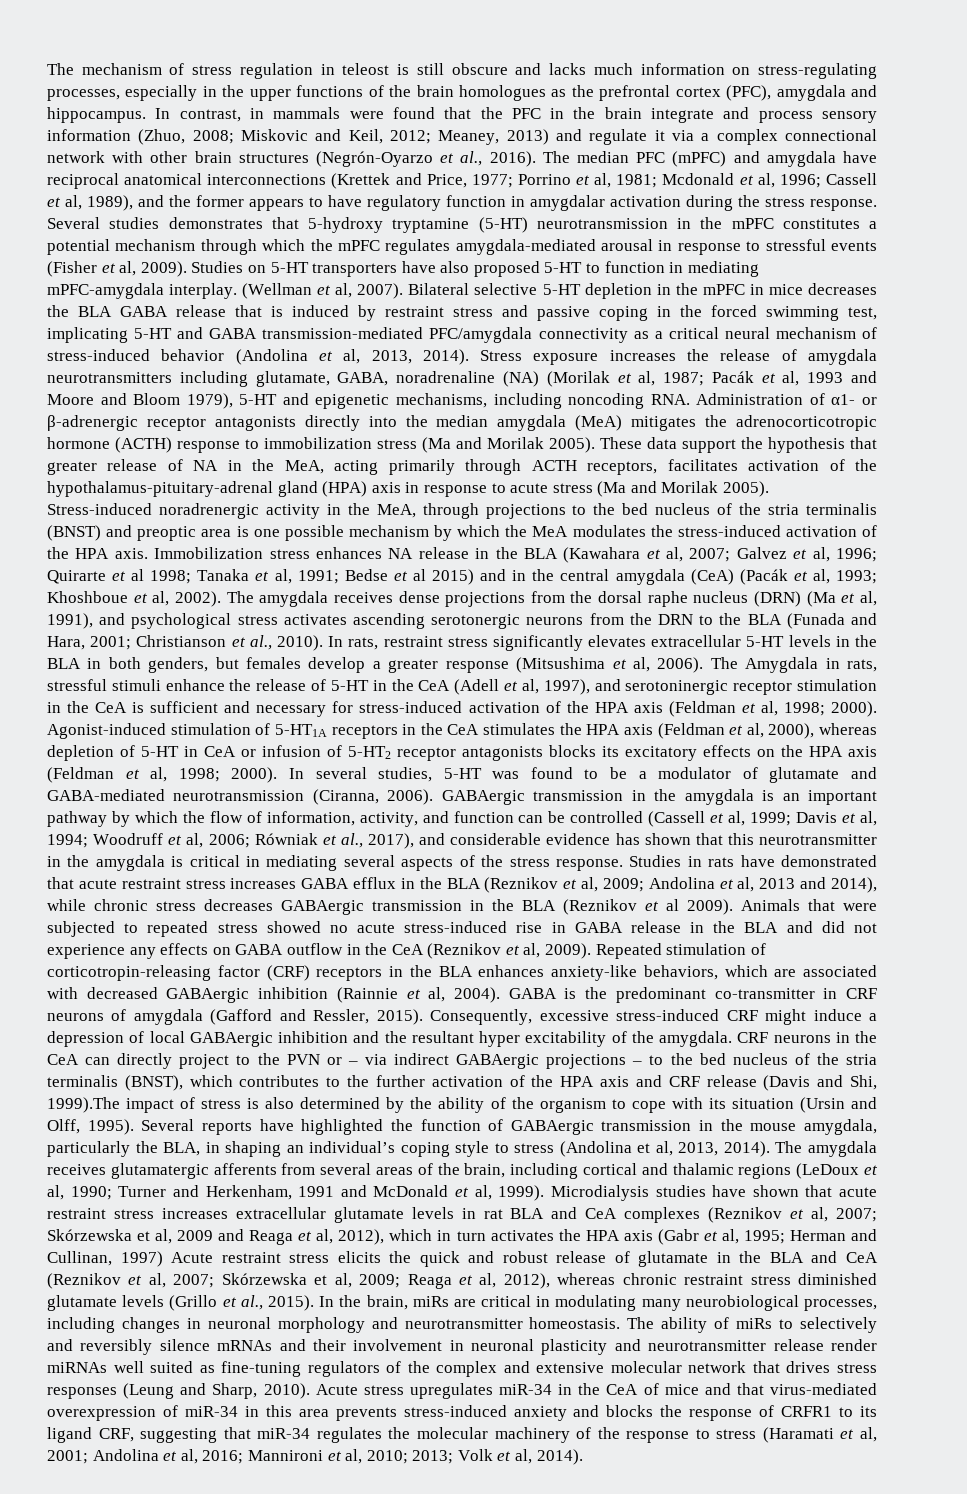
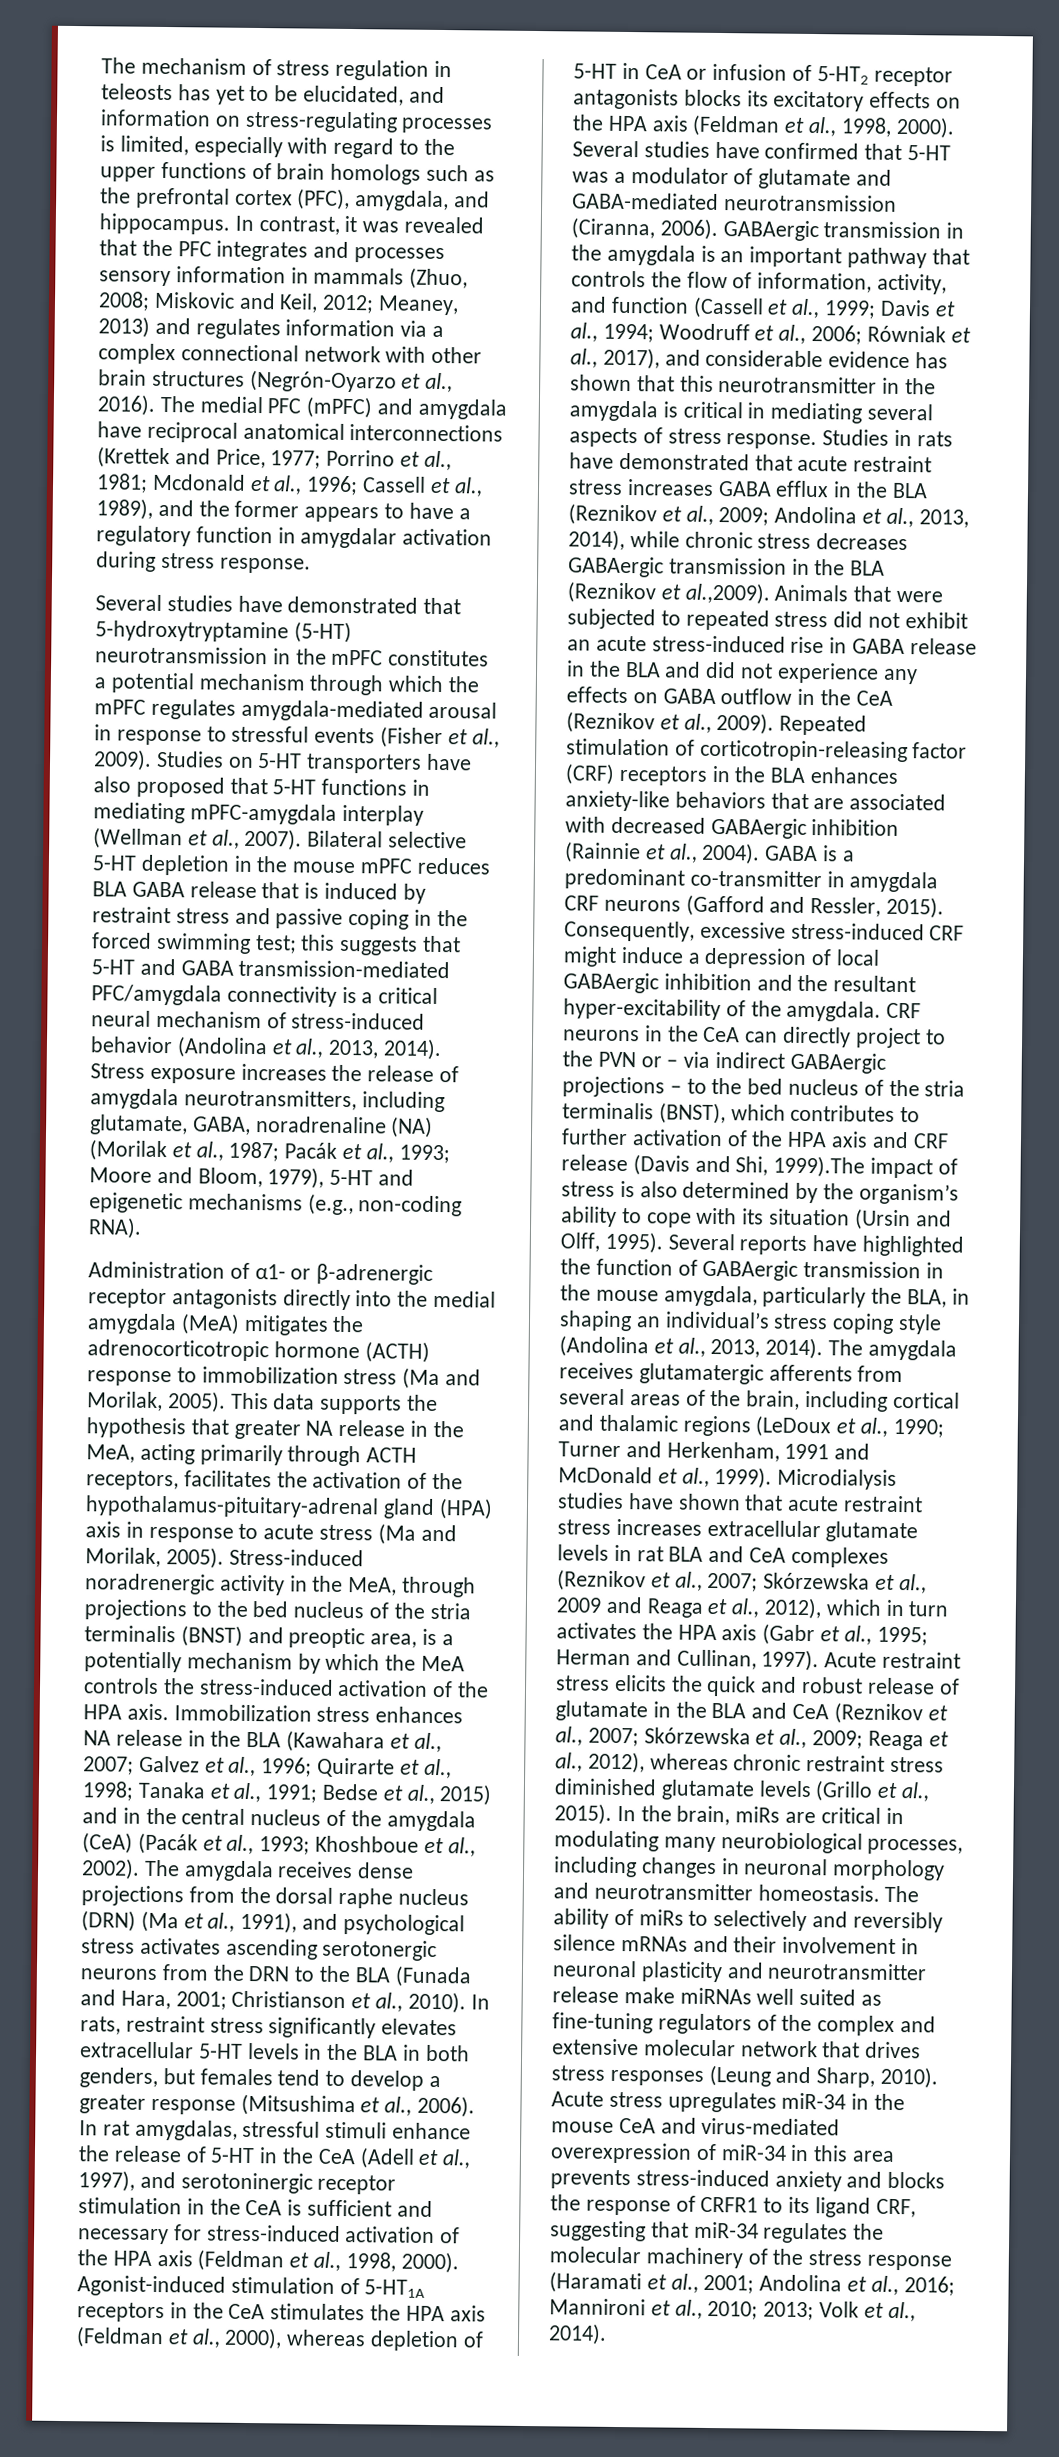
- The mechanism of stress regulation in teleost is still obscure and lacks much information on stress-regulating processes, especially in the upper functions of the brain homologues as the prefrontal cortex (PFC), amygdala and hippocampus.
+ The mechanism of stress regulation in teleosts has yet to be elucidated, and information on stress-regulating processes is limited, especially with regard to the upper functions of brain homologs such as the prefrontal cortex (PFC), amygdala, and hippocampus.
- In contrast, in mammals were found that the PFC in the brain integrate and process sensory information (Zhuo, 2008; Miskovic and Keil, 2012; Meaney, 2013) and regulate it via a complex connectional network with other brain structures (Negrón-Oyarzo et al., 2016).
+ In contrast, it was revealed that the PFC integrates and processes sensory information in mammals (Zhuo, 2008; Miskovic and Keil, 2012; Meaney, 2013) and regulates information via a complex connectional network with other brain structures (Negrón-Oyarzo et al., 2016).
- The median PFC (mPFC) and amygdala have reciprocal anatomical interconnections (Krettek and Price, 1977; Porrino et al, 1981; Mcdonald et al, 1996; Cassell et al, 1989), and the former appears to have regulatory function in amygdalar activation during the stress response. Several studies demonstrates that 5-hydroxy tryptamine (5-HT) neurotransmission in the mPFC constitutes a potential mechanism through which the mPFC regulates amygdala-mediated arousal in response to stressful events (Fisher et al, 2009).
+ The medial PFC (mPFC) and amygdala have reciprocal anatomical interconnections (Krettek and Price, 1977; Porrino et al., 1981; Mcdonald et al., 1996; Cassell et al., 1989), and the former appears to have a regulatory function in amygdalar activation during stress response.
+ Several studies have demonstrated that 5-hydroxytryptamine (5-HT) neurotransmission in the mPFC constitutes a potential mechanism through which the mPFC regulates amygdala-mediated arousal in response to stressful events (Fisher et al., 2009).
- Studies on 5-HT transporters have also proposed 5-HT to function in mediating mPFC-amygdala interplay. (Wellman et al, 2007).
+ Studies on 5-HT transporters have also proposed that 5-HT functions in mediating mPFC-amygdala interplay (Wellman et al., 2007).
- Bilateral selective 5-HT depletion in the mPFC in mice decreases the BLA GABA release that is induced by restraint stress and passive coping in the forced swimming test, implicating 5-HT and GABA transmission-mediated PFC/amygdala connectivity as a critical neural mechanism of stress-induced behavior (Andolina et al, 2013, 2014).
+ Bilateral selective 5-HT depletion in the mouse mPFC reduces BLA GABA release that is induced by restraint stress and passive coping in the forced swimming test; this suggests that 5-HT and GABA transmission-mediated PFC/amygdala connectivity is a critical neural mechanism of stress-induced behavior (Andolina et al., 2013, 2014).
- Stress exposure increases the release of amygdala neurotransmitters including glutamate, GABA, noradrenaline (NA) (Morilak et al, 1987;
+ Stress exposure increases the release of amygdala neurotransmitters, including glutamate, GABA, noradrenaline (NA) (Morilak et al., 1987;
- Pacák et al, 1993 and Moore and Bloom 1979), 5-HT and epigenetic mechanisms, including noncoding RNA. Administration of α1- or β-adrenergic receptor antagonists directly into the median amygdala (MeA) mitigates the adrenocorticotropic hormone (ACTH) response to immobilization stress (Ma and Morilak 2005). These data support the hypothesis that greater release of NA in the MeA, acting primarily through ACTH receptors, facilitates activation of the hypothalamus-pituitary-adrenal gland (HPA) axis in response to acute stress (Ma and Morilak 2005).
+ Pacák et al., 1993; Moore and Bloom, 1979), 5-HT and epigenetic mechanisms (e.g., non-coding RNA).
+ Administration of α1- or β-adrenergic receptor antagonists directly into the medial amygdala (MeA) mitigates the adrenocorticotropic hormone (ACTH) response to immobilization stress (Ma and Morilak, 2005). This data supports the hypothesis that greater NA release in the MeA, acting primarily through ACTH receptors, facilitates the activation of the hypothalamus-pituitary-adrenal gland (HPA) axis in response to acute stress (Ma and Morilak, 2005).
- Stress-induced noradrenergic activity in the MeA, through projections to the bed nucleus of the stria terminalis (BNST) and preoptic area is one possible mechanism by which the MeA modulates the stress-induced activation of the HPA axis.
+ Stress-induced noradrenergic activity in the MeA, through projections to the bed nucleus of the stria terminalis (BNST) and preoptic area, is a potentially mechanism by which the MeA controls the stress-induced activation of the HPA axis.
- Immobilization stress enhances NA release in the BLA (Kawahara et al, 2007; Galvez et al, 1996; Quirarte et al 1998; Tanaka et al, 1991; Bedse et al 2015) and in the central amygdala (CeA) (Pacák et al, 1993; Khoshboue et al, 2002).
+ Immobilization stress enhances NA release in the BLA (Kawahara et al., 2007; Galvez et al., 1996; Quirarte et al., 1998; Tanaka et al., 1991; Bedse et al., 2015) and in the central nucleus of the amygdala (CeA) (Pacák et al., 1993; Khoshboue et al., 2002).
- The amygdala receives dense projections from the dorsal raphe nucleus (DRN) (Ma et al, 1991), and psychological stress activates ascending serotonergic neurons from the DRN to the BLA (Funada and Hara, 2001; Christianson et al., 2010).
+ The amygdala receives dense projections from the dorsal raphe nucleus (DRN) (Ma et al., 1991), and psychological stress activates ascending serotonergic neurons from the DRN to the BLA (Funada and Hara, 2001; Christianson et al., 2010).
- In rats, restraint stress significantly elevates extracellular 5-HT levels in the BLA in both genders, but females develop a greater response (Mitsushima et al, 2006). The Amygdala in rats, stressful stimuli enhance the release of 5-HT in the CeA (Adell et al, 1997), and serotoninergic receptor stimulation in the CeA is sufficient and necessary for stress-induced activation of the HPA axis (Feldman et al, 1998; 2000).
+ In rats, restraint stress significantly elevates extracellular 5-HT levels in the BLA in both genders, but females tend to develop a greater response (Mitsushima et al., 2006). In rat amygdalas, stressful stimuli enhance the release of 5-HT in the CeA (Adell et al., 1997), and serotoninergic receptor stimulation in the CeA is sufficient and necessary for stress-induced activation of the HPA axis (Feldman et al., 1998, 2000).
- Agonist-induced stimulation of 5-HT1A receptors in the CeA stimulates the HPA axis (Feldman et al, 2000), whereas depletion of 5-HT in CeA or infusion of 5-HT2 receptor antagonists blocks its excitatory effects on the HPA axis (Feldman et al, 1998; 2000). In several studies, 5-HT was found to be a modulator of glutamate and GABA-mediated neurotransmission (Ciranna, 2006).
+ Agonist-induced stimulation of 5-HT1A receptors in the CeA stimulates the HPA axis (Feldman et al., 2000), whereas depletion of 5-HT in CeA or infusion of 5-HT2 receptor antagonists blocks its excitatory effects on the HPA axis (Feldman et al., 1998, 2000). Several studies have confirmed that 5-HT was a modulator of glutamate and GABA-mediated neurotransmission (Ciranna, 2006).
- GABAergic transmission in the amygdala is an important pathway by which the flow of information, activity, and function can be controlled (Cassell et al, 1999; Davis et al, 1994; Woodruff et al, 2006; Równiak et al., 2017), and considerable evidence has shown that this neurotransmitter in the amygdala is critical in mediating several aspects of the stress response.
+ GABAergic transmission in the amygdala is an important pathway that controls the flow of information, activity, and function (Cassell et al., 1999; Davis et al., 1994; Woodruff et al., 2006; Równiak et al., 2017), and considerable evidence has shown that this neurotransmitter in the amygdala is critical in mediating several aspects of stress response.
- Studies in rats have demonstrated that acute restraint stress increases GABA efflux in the BLA (Reznikov et al, 2009;
+ Studies in rats have demonstrated that acute restraint stress increases GABA efflux in the BLA (Reznikov et al., 2009;
- Andolina et al, 2013 and 2014), while chronic stress decreases GABAergic transmission in the BLA (Reznikov et al 2009). Animals that were subjected to repeated stress showed no acute stress-induced rise in GABA release in the BLA and did not experience any effects on GABA outflow in the CeA (Reznikov et al, 2009).
+ Andolina et al., 2013, 2014), while chronic stress decreases GABAergic transmission in the BLA (Reznikov et al.,2009). Animals that were subjected to repeated stress did not exhibit an acute stress-induced rise in GABA release in the BLA and did not experience any effects on GABA outflow in the CeA (Reznikov et al., 2009).
- Repeated stimulation of corticotropin-releasing factor (CRF) receptors in the BLA enhances anxiety-like behaviors, which are associated with decreased GABAergic inhibition (Rainnie et al, 2004).
+ Repeated stimulation of corticotropin-releasing factor (CRF) receptors in the BLA enhances anxiety-like behaviors that are associated with decreased GABAergic inhibition (Rainnie et al., 2004).
- GABA is the predominant co-transmitter in CRF neurons of amygdala (Gafford and Ressler, 2015).
+ GABA is a predominant co-transmitter in amygdala CRF neurons (Gafford and Ressler, 2015).
- Consequently, excessive stress-induced CRF might induce a depression of local GABAergic inhibition and the resultant hyper excitability of the amygdala.
+ Consequently, excessive stress-induced CRF might induce a depression of local GABAergic inhibition and the resultant hyper-excitability of the amygdala.
- CRF neurons in the CeA can directly project to the PVN or – via indirect GABAergic projections – to the bed nucleus of the stria terminalis (BNST), which contributes to the further activation of the HPA axis and CRF release (Davis and Shi, 1999).The impact of stress is also determined by the ability of the organism to cope with its situation (Ursin and Olff, 1995).
+ CRF neurons in the CeA can directly project to the PVN or – via indirect GABAergic projections – to the bed nucleus of the stria terminalis (BNST), which contributes to further activation of the HPA axis and CRF release (Davis and Shi, 1999).The impact of stress is also determined by the organism’s ability to cope with its situation (Ursin and Olff, 1995).
- Several reports have highlighted the function of GABAergic transmission in the mouse amygdala, particularly the BLA, in shaping an individual’s coping style to stress (Andolina et al, 2013, 2014).
+ Several reports have highlighted the function of GABAergic transmission in the mouse amygdala, particularly the BLA, in shaping an individual’s stress coping style (Andolina et al., 2013, 2014).
- The amygdala receives glutamatergic afferents from several areas of the brain, including cortical and thalamic regions (LeDoux et al, 1990; Turner and Herkenham, 1991 and McDonald et al, 1999).
+ The amygdala receives glutamatergic afferents from several areas of the brain, including cortical and thalamic regions (LeDoux et al., 1990; Turner and Herkenham, 1991 and McDonald et al., 1999).
- Microdialysis studies have shown that acute restraint stress increases extracellular glutamate levels in rat BLA and CeA complexes (Reznikov et al, 2007; Skórzewska et al, 2009 and Reaga et al, 2012), which in turn activates the HPA axis (Gabr et al, 1995;
+ Microdialysis studies have shown that acute restraint stress increases extracellular glutamate levels in rat BLA and CeA complexes (Reznikov et al., 2007; Skórzewska et al., 2009 and Reaga et al., 2012), which in turn activates the HPA axis (Gabr et al., 1995;
- Herman and Cullinan, 1997) Acute restraint stress elicits the quick and robust release of glutamate in the BLA and CeA (Reznikov et al, 2007; Skórzewska et al, 2009;
+ Herman and Cullinan, 1997). Acute restraint stress elicits the quick and robust release of glutamate in the BLA and CeA (Reznikov et al., 2007; Skórzewska et al., 2009;
- Reaga et al, 2012), whereas chronic restraint stress diminished glutamate levels (Grillo et al., 2015).
+ Reaga et al., 2012), whereas chronic restraint stress diminished glutamate levels (Grillo et al., 2015).
- The ability of miRs to selectively and reversibly silence mRNAs and their involvement in neuronal plasticity and neurotransmitter release render miRNAs well suited as fine-tuning regulators of the complex and extensive molecular network that drives stress responses (Leung and Sharp, 2010).
+ The ability of miRs to selectively and reversibly silence mRNAs and their involvement in neuronal plasticity and neurotransmitter release make miRNAs well suited as fine-tuning regulators of the complex and extensive molecular network that drives stress responses (Leung and Sharp, 2010).
- Acute stress upregulates miR-34 in the CeA of mice and that virus-mediated overexpression of miR-34 in this area prevents stress-induced anxiety and blocks the response of CRFR1 to its ligand CRF, suggesting that miR-34 regulates the molecular machinery of the response to stress (Haramati et al, 2001; Andolina et al, 2016; Mannironi et al, 2010; 2013; Volk et al, 2014).
+ Acute stress upregulates miR-34 in the mouse CeA and virus-mediated overexpression of miR-34 in this area prevents stress-induced anxiety and blocks the response of CRFR1 to its ligand CRF, suggesting that miR-34 regulates the molecular machinery of the stress response (Haramati et al., 2001; Andolina et al., 2016; Mannironi et al., 2010; 2013; Volk et al., 2014).

